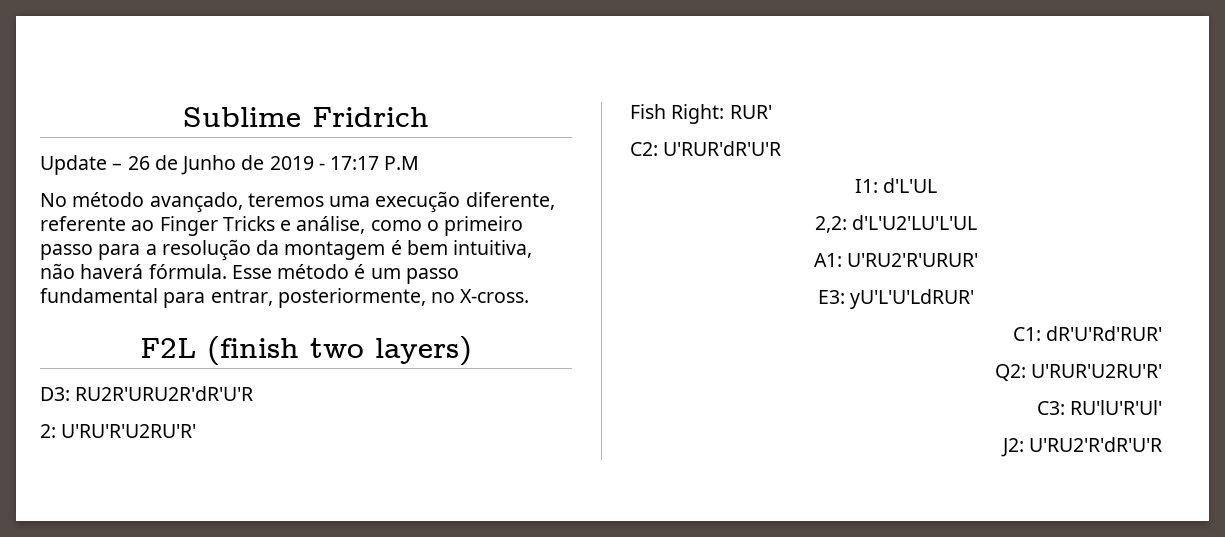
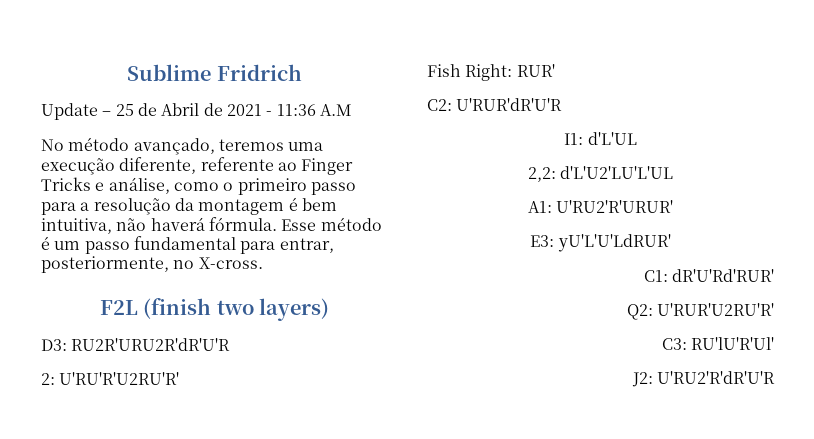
- Update – 26 de Junho de 2019 - 17:17 P.M
+ Update – 25 de Abril de 2021 - 11:36 A.M

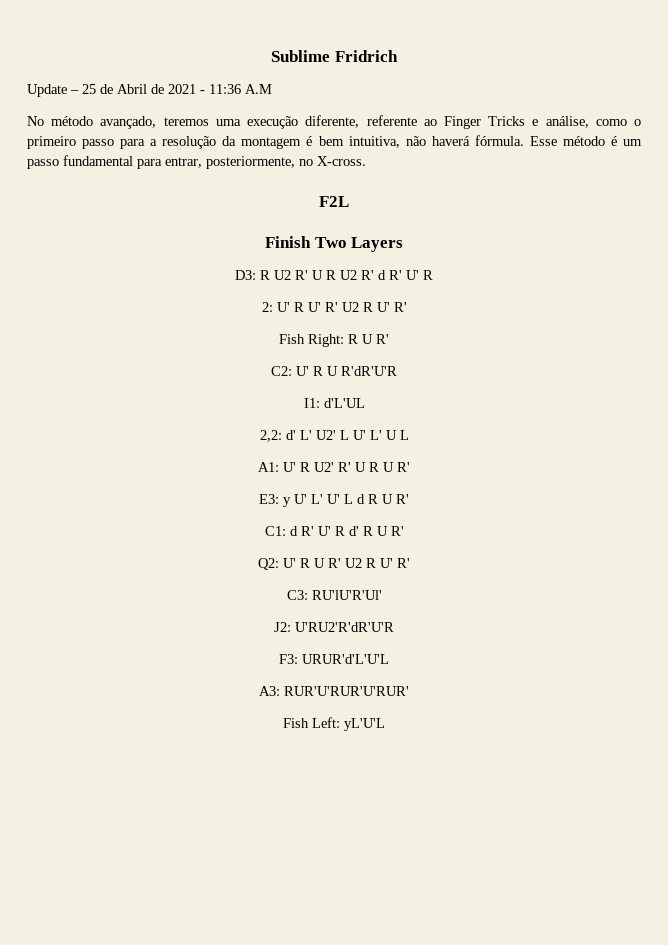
- F2L (finish two layers)
- D3: RU2R'URU2R'dR'U'R
- 2: U'RU'R'U2RU'R'
- Fish Right: RUR'
- C2: U'RUR'dR'U'R
+ F2L
+ Finish Two Layers
+ D3: R U2 R' U R U2 R' d R' U' R
+ 2: U' R U' R' U2 R U' R'
+ Fish Right: R U R'
+ C2: U' R U R'dR'U'R
  I1: d'L'UL
- 2,2: d'L'U2'LU'L'UL
- A1: U'RU2'R'URUR'
- E3: yU'L'U'LdRUR'
- C1: dR'U'Rd'RUR'
- Q2: U'RUR'U2RU'R'
+ 2,2: d' L' U2' L U' L' U L
+ A1: U' R U2' R' U R U R'
+ E3: y U' L' U' L d R U R'
+ C1: d R' U' R d' R U R'
+ Q2: U' R U R' U2 R U' R'
  C3: RU'lU'R'Ul'
  J2: U'RU2'R'dR'U'R
+ F3: URUR'd'L'U'L
+ A3: RUR'U'RUR'U'RUR'
+ Fish Left: yL'U'L

